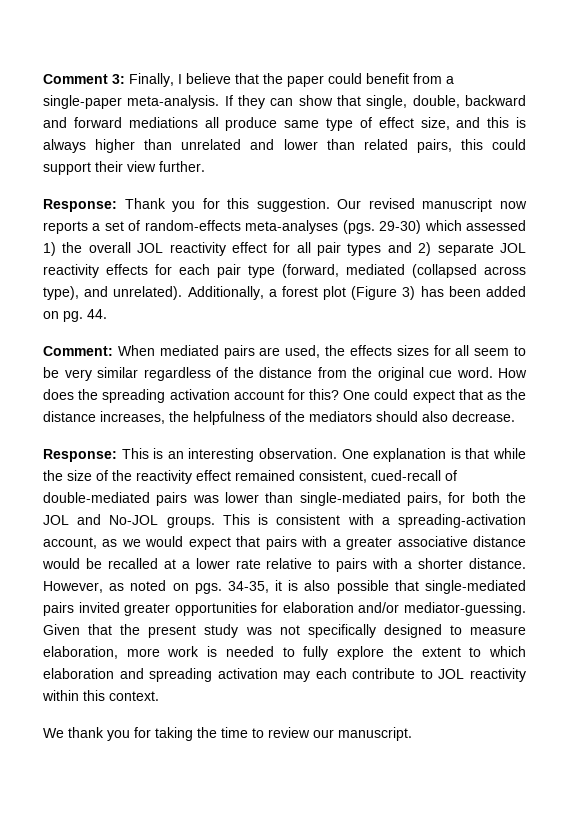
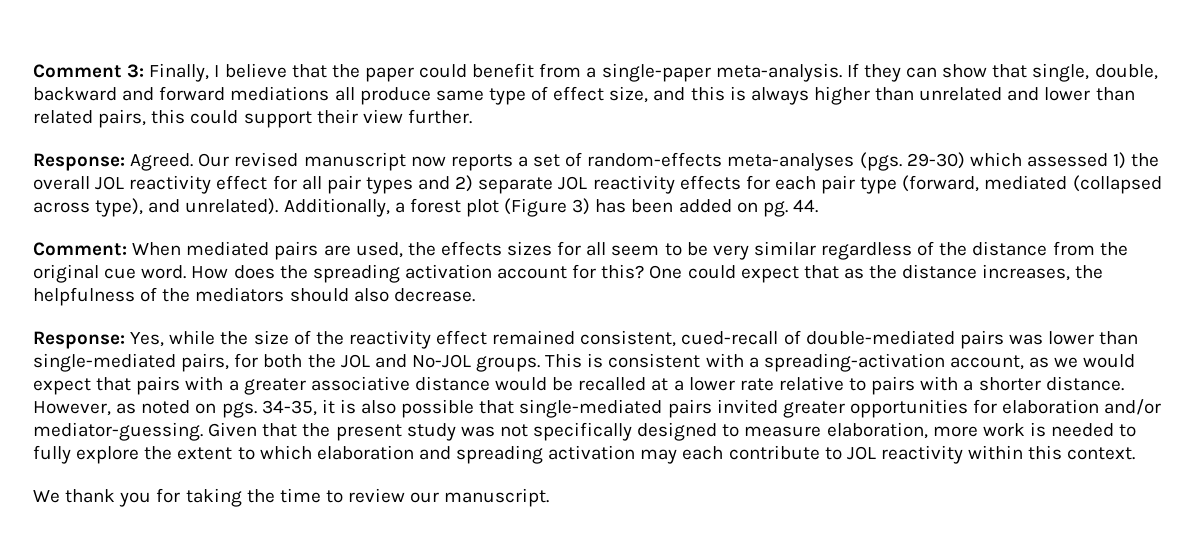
- Response: Thank you for this suggestion.
+ Response: Agreed.
- Response: This is an interesting observation. One explanation is that while the size of the reactivity effect remained consistent, cued-recall of double-mediated pairs was lower than single-mediated pairs, for both the JOL and No-JOL groups.
+ Response: Yes, while the size of the reactivity effect remained consistent, cued-recall of double-mediated pairs was lower than single-mediated pairs, for both the JOL and No-JOL groups.

